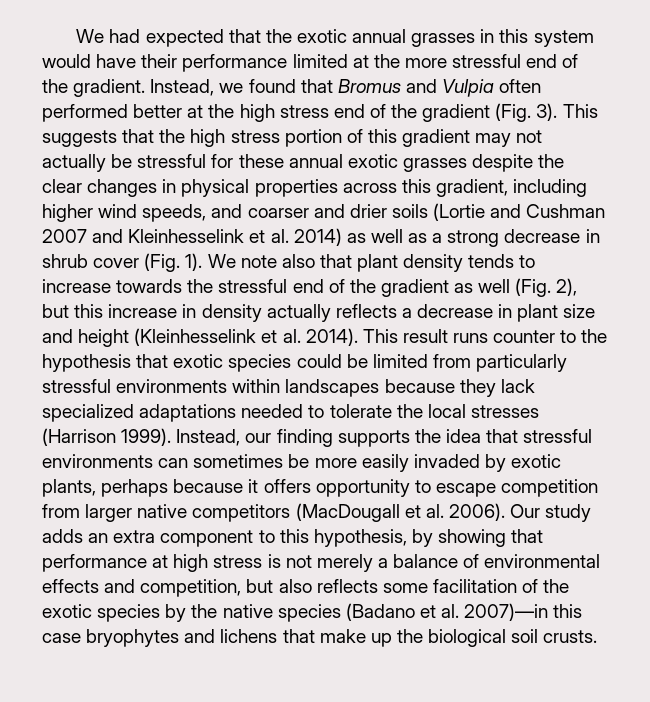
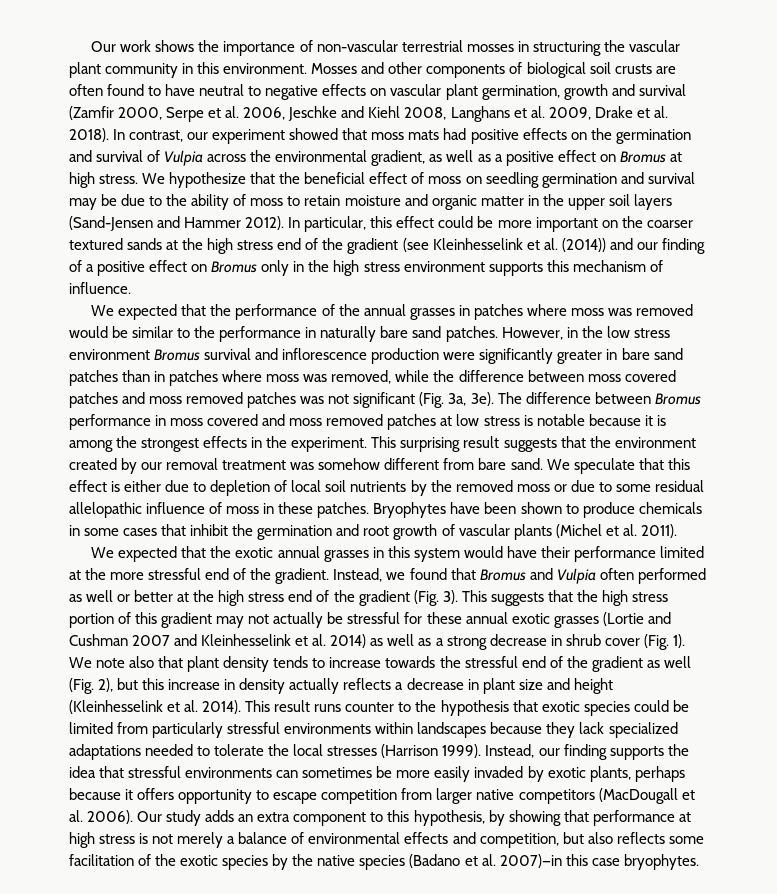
- We had expected that the exotic annual grasses in this system would have their performance limited at the more stressful end of the gradient.
+ Our work shows the importance of non-vascular terrestrial mosses in structuring the vascular plant community in this environment. Mosses and other components of biological soil crusts are often found to have neutral to negative effects on vascular plant germination, growth and survival (Zamfir 2000, Serpe et al. 2006, Jeschke and Kiehl 2008, Langhans et al. 2009, Drake et al. 2018). In contrast, our experiment showed that moss mats had positive effects on the germination and survival of Vulpia across the environmental gradient, as well as a positive effect on Bromus at high stress. We hypothesize that the beneficial effect of moss on seedling germination and survival may be due to the ability of moss to retain moisture and organic matter in the upper soil layers (Sand-Jensen and Hammer 2012). In particular, this effect could be more important on the coarser textured sands at the high stress end of the gradient (see Kleinhesselink et al. (2014)) and our finding of a positive effect on Bromus only in the high stress environment supports this mechanism of influence.
+ We expected that the performance of the annual grasses in patches where moss was removed would be similar to the performance in naturally bare sand patches. However, in the low stress environment Bromus survival and inflorescence production were significantly greater in bare sand patches than in patches where moss was removed, while the difference between moss covered patches and moss removed patches was not significant (Fig. 3a, 3e). The difference between Bromus performance in moss covered and moss removed patches at low stress is notable because it is among the strongest effects in the experiment. This surprising result suggests that the environment created by our removal treatment was somehow different from bare sand. We speculate that this effect is either due to depletion of local soil nutrients by the removed moss or due to some residual allelopathic influence of moss in these patches. Bryophytes have been shown to produce chemicals in some cases that inhibit the germination and root growth of vascular plants (Michel et al. 2011).
+ We expected that the exotic annual grasses in this system would have their performance limited at the more stressful end of the gradient.
- Instead, we found that Bromus and Vulpia often performed better at the high stress end of the gradient (Fig. 3).
+ Instead, we found that Bromus and Vulpia often performed as well or better at the high stress end of the gradient (Fig. 3).
- This suggests that the high stress portion of this gradient may not actually be stressful for these annual exotic grasses despite the clear changes in physical properties across this gradient, including higher wind speeds, and coarser and drier soils (Lortie and Cushman 2007 and Kleinhesselink et al. 2014) as well as a strong decrease in shrub cover (Fig. 1).
+ This suggests that the high stress portion of this gradient may not actually be stressful for these annual exotic grasses (Lortie and Cushman 2007 and Kleinhesselink et al. 2014) as well as a strong decrease in shrub cover (Fig. 1).
- Our study adds an extra component to this hypothesis, by showing that performance at high stress is not merely a balance of environmental effects and competition, but also reflects some facilitation of the exotic species by the native species (Badano et al. 2007)—in this case bryophytes and lichens that make up the biological soil crusts.
+ Our study adds an extra component to this hypothesis, by showing that performance at high stress is not merely a balance of environmental effects and competition, but also reflects some facilitation of the exotic species by the native species (Badano et al. 2007)—in this case bryophytes.

